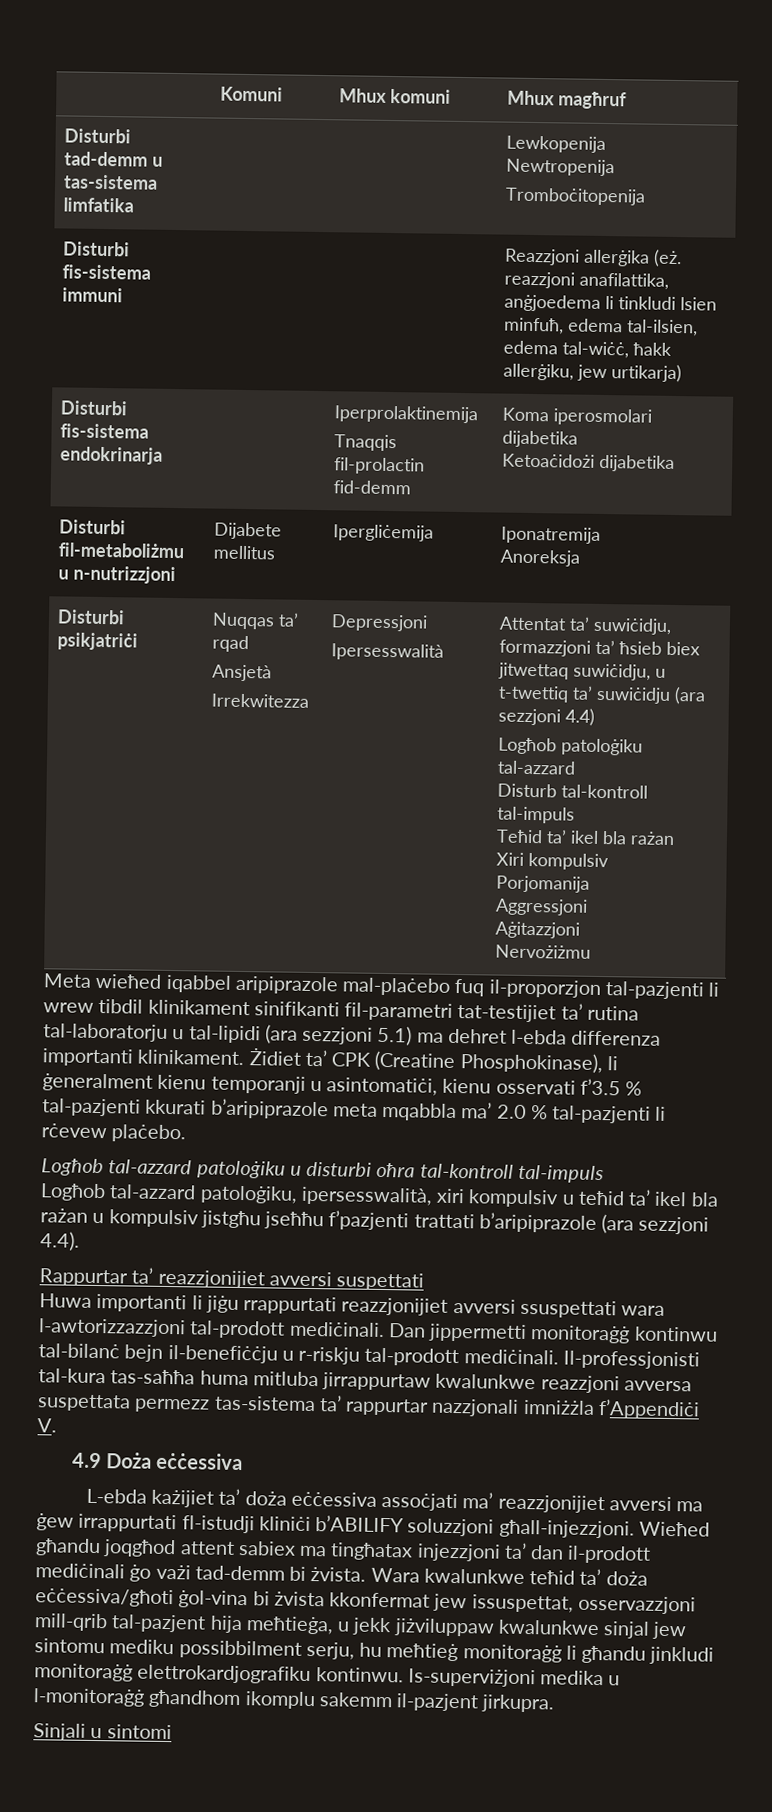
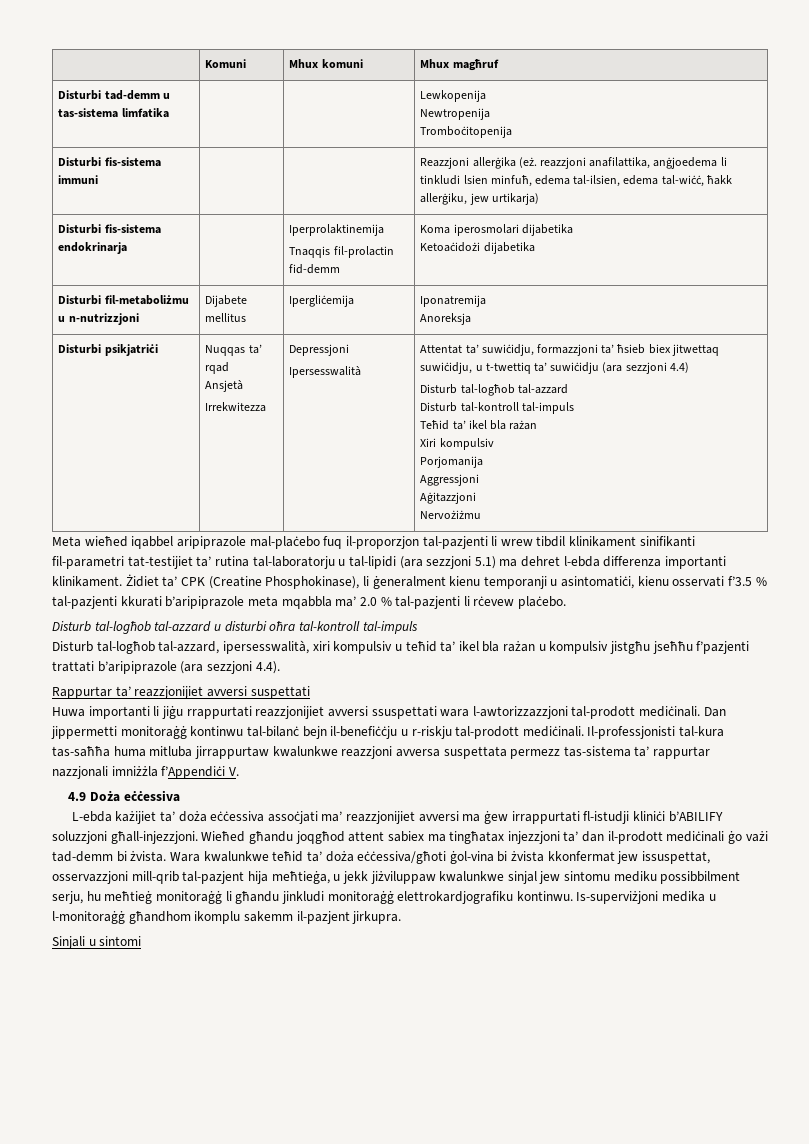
  Attentat ta’ suwiċidju, formazzjoni ta’ ħsieb biex jitwettaq suwiċidju, u t-twettiq ta’ suwiċidju (ara sezzjoni 4.4)
- Logħob patoloġiku tal-azzard
+ Disturb tal-logħob tal-azzard
- Logħob tal-azzard patoloġiku u disturbi oħra tal-kontroll tal-impuls
+ Disturb tal-logħob tal-azzard u disturbi oħra tal-kontroll tal-impuls
- Logħob tal-azzard patoloġiku, ipersesswalità, xiri kompulsiv u teħid ta’ ikel bla rażan u kompulsiv jistgħu jseħħu f’pazjenti trattati b’aripiprazole (ara sezzjoni 4.4).
+ Disturb tal-logħob tal-azzard, ipersesswalità, xiri kompulsiv u teħid ta’ ikel bla rażan u kompulsiv jistgħu jseħħu f’pazjenti trattati b’aripiprazole (ara sezzjoni 4.4).

